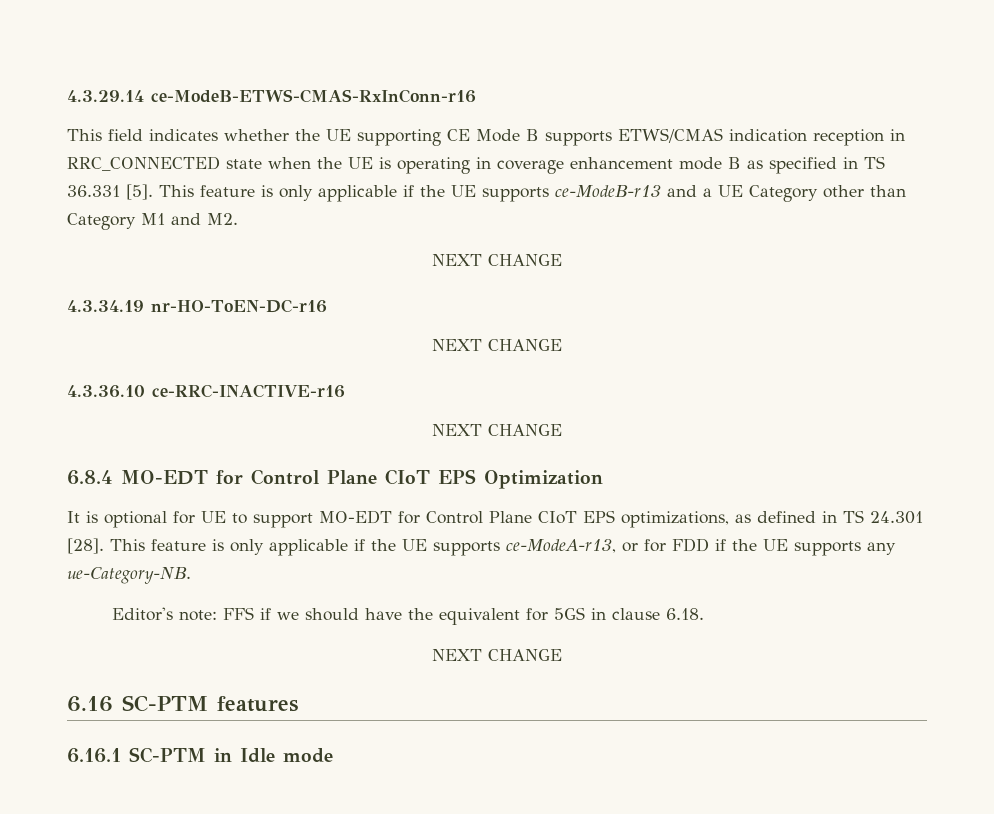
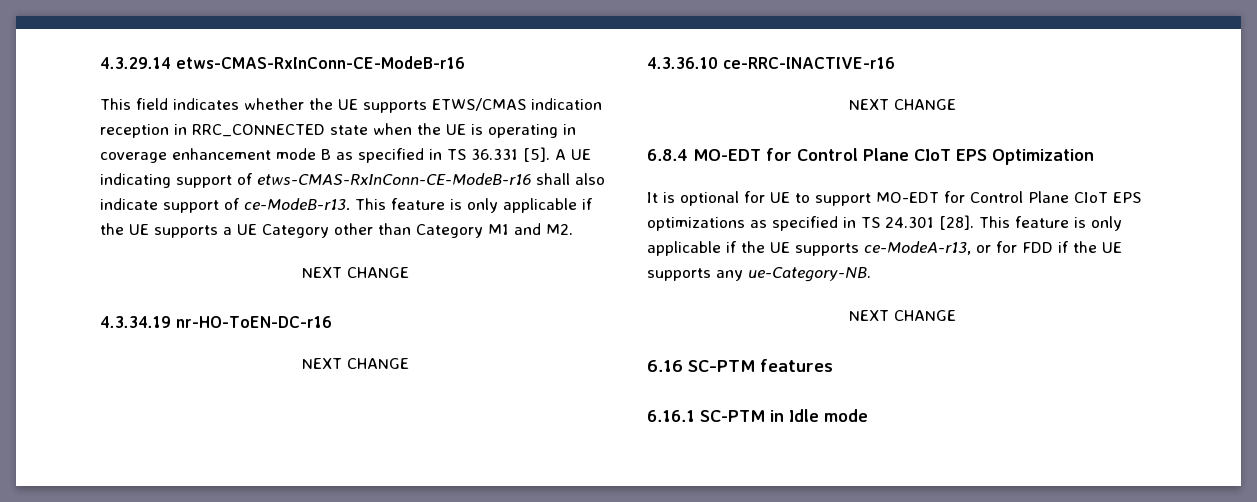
- 4.3.29.14 ce-ModeB-ETWS-CMAS-RxInConn-r16
+ 4.3.29.14 etws-CMAS-RxInConn-CE-ModeB-r16
- This field indicates whether the UE supporting CE Mode B supports ETWS/CMAS indication reception in RRC_CONNECTED state when the UE is operating in coverage enhancement mode B as specified in TS 36.331 [5].
+ This field indicates whether the UE supports ETWS/CMAS indication reception in RRC_CONNECTED state when the UE is operating in coverage enhancement mode B as specified in TS 36.331 [5].
- This feature is only applicable if the UE supports ce-ModeB-r13 and a UE Category other than Category M1 and M2.
+ A UE indicating support of etws-CMAS-RxInConn-CE-ModeB-r16 shall also indicate support of ce-ModeB-r13. This feature is only applicable if the UE supports a UE Category other than Category M1 and M2.
- It is optional for UE to support MO-EDT for Control Plane CIoT EPS optimizations, as defined in TS 24.301 [28].
+ It is optional for UE to support MO-EDT for Control Plane CIoT EPS optimizations as specified in TS 24.301 [28].
- Editor's note: FFS if we should have the equivalent for 5GS in clause 6.18.

